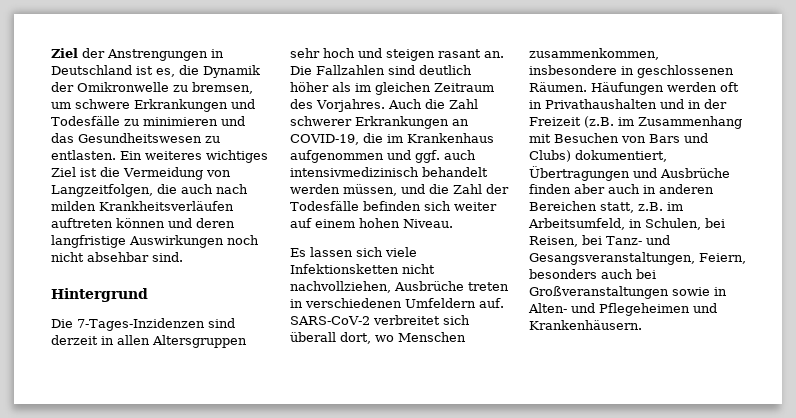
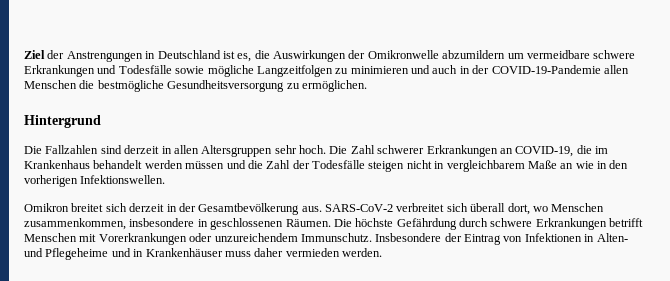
- Ziel der Anstrengungen in Deutschland ist es, die Dynamik der Omikronwelle zu bremsen, um schwere Erkrankungen und Todesfälle zu minimieren und das Gesundheitswesen zu entlasten. Ein weiteres wichtiges Ziel ist die Vermeidung von Langzeitfolgen, die auch nach milden Krankheitsverläufen auftreten können und deren langfristige Auswirkungen noch nicht absehbar sind.
+ Ziel der Anstrengungen in Deutschland ist es, die Auswirkungen der Omikronwelle abzumildern um vermeidbare schwere Erkrankungen und Todesfälle sowie mögliche Langzeitfolgen zu minimieren und auch in der COVID-19-Pandemie allen Menschen die bestmögliche Gesundheitsversorgung zu ermöglichen.
- Die 7-Tages-Inzidenzen sind derzeit in allen Altersgruppen sehr hoch und steigen rasant an. Die Fallzahlen sind deutlich höher als im gleichen Zeitraum des Vorjahres. Auch die Zahl schwerer Erkrankungen an COVID-19, die im Krankenhaus aufgenommen und ggf. auch intensivmedizinisch behandelt werden müssen, und die Zahl der Todesfälle befinden sich weiter auf einem hohen Niveau.
- Es lassen sich viele Infektionsketten nicht nachvollziehen, Ausbrüche treten in verschiedenen Umfeldern auf.
+ Die Fallzahlen sind derzeit in allen Altersgruppen sehr hoch. Die Zahl schwerer Erkrankungen an COVID-19, die im Krankenhaus behandelt werden müssen und die Zahl der Todesfälle steigen nicht in vergleichbarem Maße an wie in den vorherigen Infektionswellen.
+ Omikron breitet sich derzeit in der Gesamtbevölkerung aus.
- Häufungen werden oft in Privathaushalten und in der Freizeit (z.B. im Zusammenhang mit Besuchen von Bars und Clubs) dokumentiert, Übertragungen und Ausbrüche finden aber auch in anderen Bereichen statt, z.B. im Arbeitsumfeld, in Schulen, bei Reisen, bei Tanz- und Gesangsveranstaltungen, Feiern, besonders auch bei Großveranstaltungen sowie in Alten- und Pflegeheimen und Krankenhäusern.
+ Die höchste Gefährdung durch schwere Erkrankungen betrifft Menschen mit Vorerkrankungen oder unzureichendem Immunschutz. Insbesondere der Eintrag von Infektionen in Alten- und Pflegeheime und in Krankenhäuser muss daher vermieden werden.

